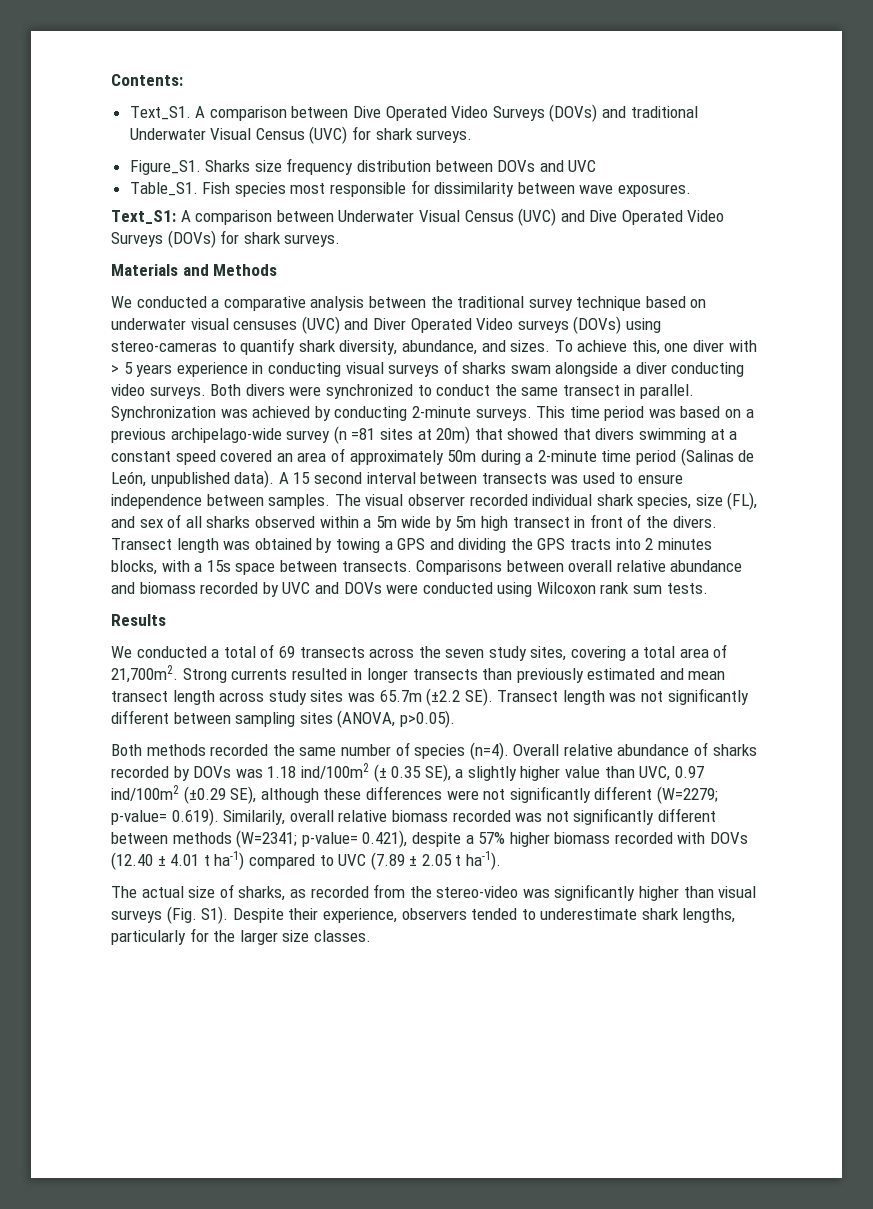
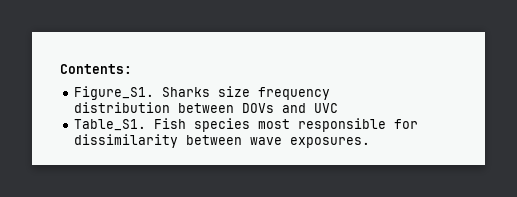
- Text_S1. A comparison between Dive Operated Video Surveys (DOVs) and traditional Underwater Visual Census (UVC) for shark surveys.
- Text_S1: A comparison between Underwater Visual Census (UVC) and Dive Operated Video Surveys (DOVs) for shark surveys.
- Materials and Methods
- We conducted a comparative analysis between the traditional survey technique based on underwater visual censuses (UVC) and Diver Operated Video surveys (DOVs) using stereo-cameras to quantify shark diversity, abundance, and sizes. To achieve this, one diver with > 5 years experience in conducting visual surveys of sharks swam alongside a diver conducting video surveys. Both divers were synchronized to conduct the same transect in parallel. Synchronization was achieved by conducting 2-minute surveys. This time period was based on a previous archipelago-wide survey (n =81 sites at 20m) that showed that divers swimming at a constant speed covered an area of approximately 50m during a 2-minute time period (Salinas de León, unpublished data). A 15 second interval between transects was used to ensure independence between samples. The visual observer recorded individual shark species, size (FL), and sex of all sharks observed within a 5m wide by 5m high transect in front of the divers. Transect length was obtained by towing a GPS and dividing the GPS tracts into 2 minutes blocks, with a 15s space between transects. Comparisons between overall relative abundance and biomass recorded by UVC and DOVs were conducted using Wilcoxon rank sum tests.
- Results
- We conducted a total of 69 transects across the seven study sites, covering a total area of 21,700m2. Strong currents resulted in longer transects than previously estimated and mean transect length across study sites was 65.7m (±2.2 SE). Transect length was not significantly different between sampling sites (ANOVA, p>0.05).
- Both methods recorded the same number of species (n=4). Overall relative abundance of sharks recorded by DOVs was 1.18 ind/100m2 (± 0.35 SE), a slightly higher value than UVC, 0.97 ind/100m2 (±0.29 SE), although these differences were not significantly different (W=2279; p-value= 0.619). Similarily, overall relative biomass recorded was not significantly different between methods (W=2341; p-value= 0.421), despite a 57% higher biomass recorded with DOVs (12.40 ± 4.01 t ha-1) compared to UVC (7.89 ± 2.05 t ha-1).
- The actual size of sharks, as recorded from the stereo-video was significantly higher than visual surveys (Fig. S1). Despite their experience, observers tended to underestimate shark lengths, particularly for the larger size classes.

